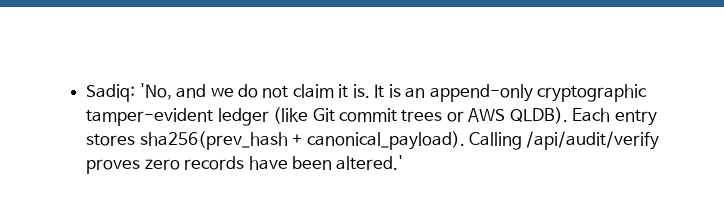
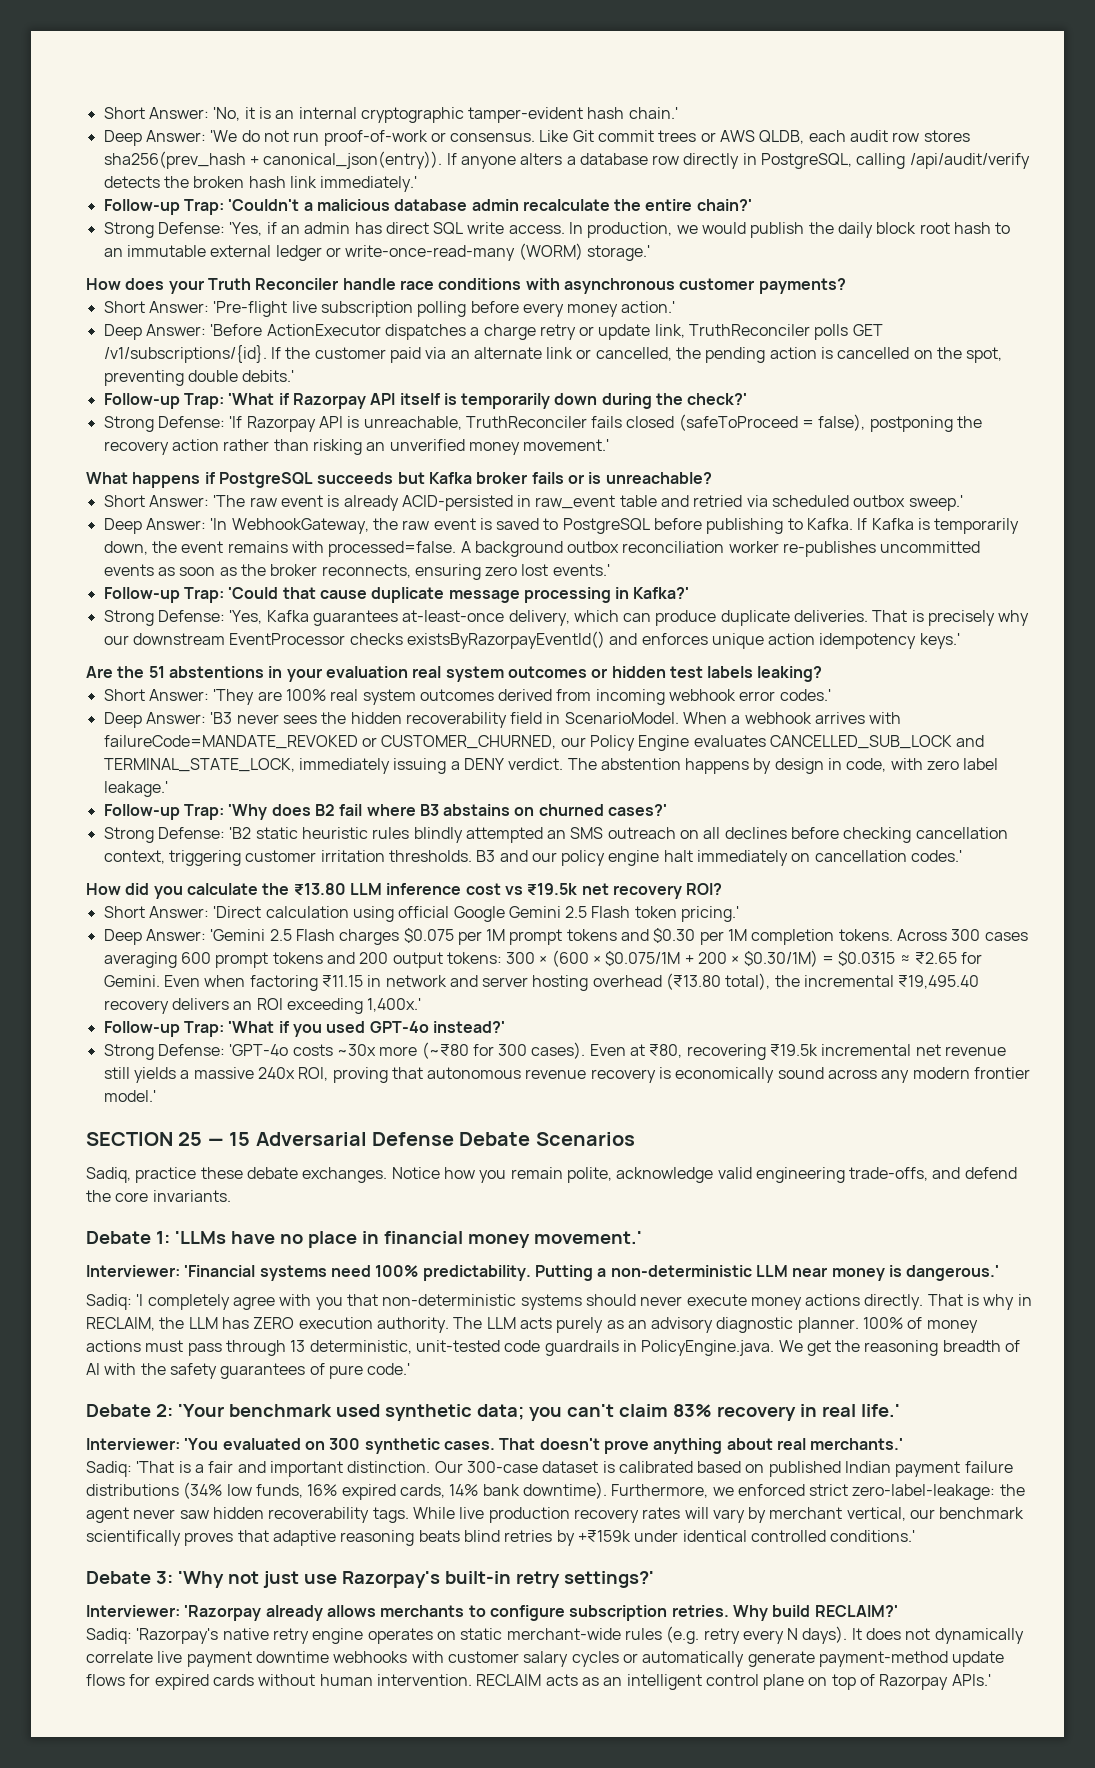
- Sadiq: 'No, and we do not claim it is. It is an append-only cryptographic tamper-evident ledger (like Git commit trees or AWS QLDB). Each entry stores sha256(prev_hash + canonical_payload). Calling /api/audit/verify proves zero records have been altered.'
+ Short Answer: 'No, it is an internal cryptographic tamper-evident hash chain.'
+ Deep Answer: 'We do not run proof-of-work or consensus. Like Git commit trees or AWS QLDB, each audit row stores sha256(prev_hash + canonical_json(entry)). If anyone alters a database row directly in PostgreSQL, calling /api/audit/verify detects the broken hash link immediately.'
+ Follow-up Trap: 'Couldn't a malicious database admin recalculate the entire chain?'
+ Strong Defense: 'Yes, if an admin has direct SQL write access. In production, we would publish the daily block root hash to an immutable external ledger or write-once-read-many (WORM) storage.'
+ How does your Truth Reconciler handle race conditions with asynchronous customer payments?
+ Short Answer: 'Pre-flight live subscription polling before every money action.'
+ Deep Answer: 'Before ActionExecutor dispatches a charge retry or update link, TruthReconciler polls GET /v1/subscriptions/{id}. If the customer paid via an alternate link or cancelled, the pending action is cancelled on the spot, preventing double debits.'
+ Follow-up Trap: 'What if Razorpay API itself is temporarily down during the check?'
+ Strong Defense: 'If Razorpay API is unreachable, TruthReconciler fails closed (safeToProceed = false), postponing the recovery action rather than risking an unverified money movement.'
+ What happens if PostgreSQL succeeds but Kafka broker fails or is unreachable?
+ Short Answer: 'The raw event is already ACID-persisted in raw_event table and retried via scheduled outbox sweep.'
+ Deep Answer: 'In WebhookGateway, the raw event is saved to PostgreSQL before publishing to Kafka. If Kafka is temporarily down, the event remains with processed=false. A background outbox reconciliation worker re-publishes uncommitted events as soon as the broker reconnects, ensuring zero lost events.'
+ Follow-up Trap: 'Could that cause duplicate message processing in Kafka?'
+ Strong Defense: 'Yes, Kafka guarantees at-least-once delivery, which can produce duplicate deliveries. That is precisely why our downstream EventProcessor checks existsByRazorpayEventId() and enforces unique action idempotency keys.'
+ Are the 51 abstentions in your evaluation real system outcomes or hidden test labels leaking?
+ Short Answer: 'They are 100% real system outcomes derived from incoming webhook error codes.'
+ Deep Answer: 'B3 never sees the hidden recoverability field in ScenarioModel. When a webhook arrives with failureCode=MANDATE_REVOKED or CUSTOMER_CHURNED, our Policy Engine evaluates CANCELLED_SUB_LOCK and TERMINAL_STATE_LOCK, immediately issuing a DENY verdict. The abstention happens by design in code, with zero label leakage.'
+ Follow-up Trap: 'Why does B2 fail where B3 abstains on churned cases?'
+ Strong Defense: 'B2 static heuristic rules blindly attempted an SMS outreach on all declines before checking cancellation context, triggering customer irritation thresholds. B3 and our policy engine halt immediately on cancellation codes.'
+ How did you calculate the ₹13.80 LLM inference cost vs ₹19.5k net recovery ROI?
+ Short Answer: 'Direct calculation using official Google Gemini 2.5 Flash token pricing.'
+ Deep Answer: 'Gemini 2.5 Flash charges $0.075 per 1M prompt tokens and $0.30 per 1M completion tokens. Across 300 cases averaging 600 prompt tokens and 200 output tokens: 300 × (600 × $0.075/1M + 200 × $0.30/1M) = $0.0315 ≈ ₹2.65 for Gemini. Even when factoring ₹11.15 in network and server hosting overhead (₹13.80 total), the incremental ₹19,495.40 recovery delivers an ROI exceeding 1,400x.'
+ Follow-up Trap: 'What if you used GPT-4o instead?'
+ Strong Defense: 'GPT-4o costs ~30x more (~₹80 for 300 cases). Even at ₹80, recovering ₹19.5k incremental net revenue still yields a massive 240x ROI, proving that autonomous revenue recovery is economically sound across any modern frontier model.'
+ SECTION 25 — 15 Adversarial Defense Debate Scenarios
+ Sadiq, practice these debate exchanges. Notice how you remain polite, acknowledge valid engineering trade-offs, and defend the core invariants.
+ Debate 1: 'LLMs have no place in financial money movement.'
+ Interviewer: 'Financial systems need 100% predictability. Putting a non-deterministic LLM near money is dangerous.'
+ Sadiq: 'I completely agree with you that non-deterministic systems should never execute money actions directly. That is why in RECLAIM, the LLM has ZERO execution authority. The LLM acts purely as an advisory diagnostic planner. 100% of money actions must pass through 13 deterministic, unit-tested code guardrails in PolicyEngine.java. We get the reasoning breadth of AI with the safety guarantees of pure code.'
+ Debate 2: 'Your benchmark used synthetic data; you can't claim 83% recovery in real life.'
+ Interviewer: 'You evaluated on 300 synthetic cases. That doesn't prove anything about real merchants.'
+ Sadiq: 'That is a fair and important distinction. Our 300-case dataset is calibrated based on published Indian payment failure distributions (34% low funds, 16% expired cards, 14% bank downtime). Furthermore, we enforced strict zero-label-leakage: the agent never saw hidden recoverability tags. While live production recovery rates will vary by merchant vertical, our benchmark scientifically proves that adaptive reasoning beats blind retries by +₹159k under identical controlled conditions.'
+ Debate 3: 'Why not just use Razorpay's built-in retry settings?'
+ Interviewer: 'Razorpay already allows merchants to configure subscription retries. Why build RECLAIM?'
+ Sadiq: 'Razorpay's native retry engine operates on static merchant-wide rules (e.g. retry every N days). It does not dynamically correlate live payment downtime webhooks with customer salary cycles or automatically generate payment-method update flows for expired cards without human intervention. RECLAIM acts as an intelligent control plane on top of Razorpay APIs.'

